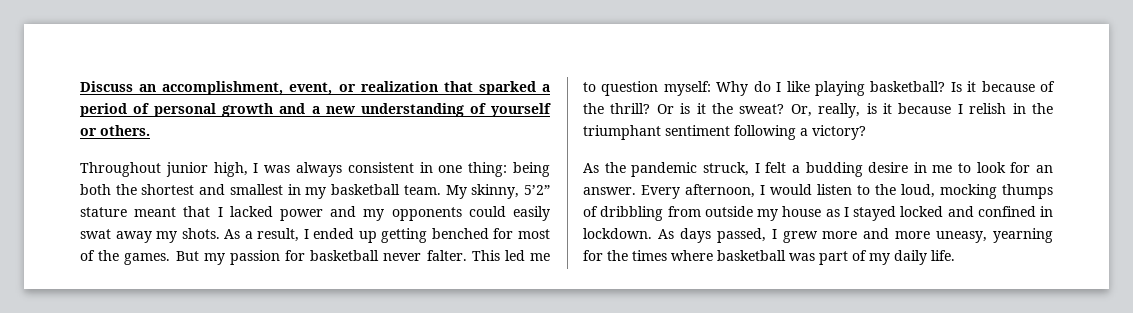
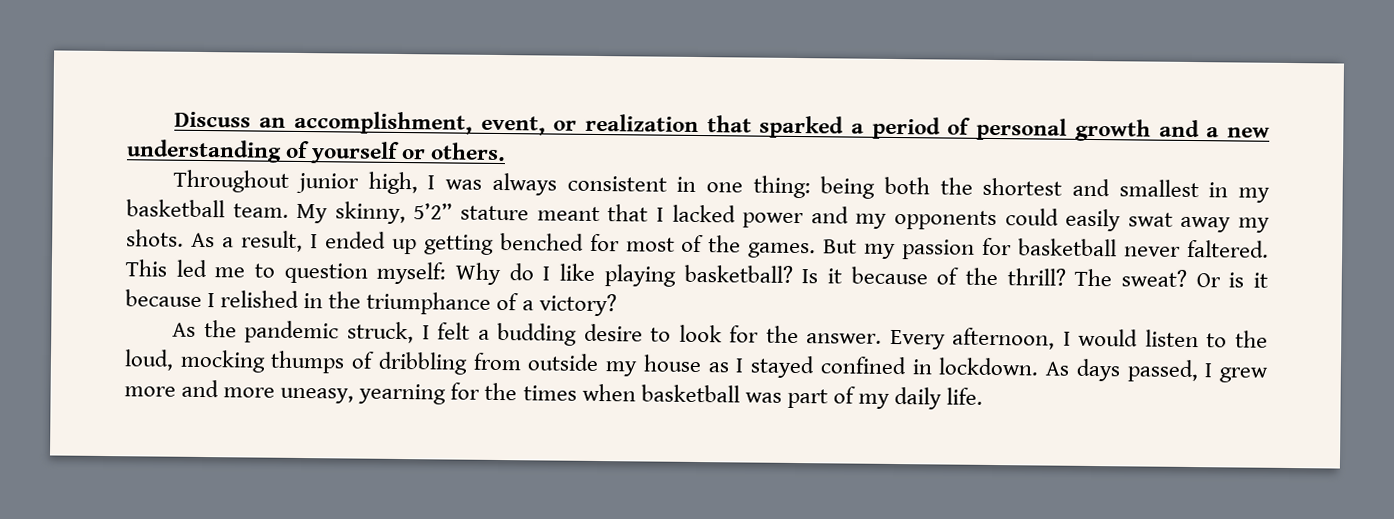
- But my passion for basketball never falter.
+ But my passion for basketball never faltered.
+ The sweat?
- Or is it the sweat? Or, really, is it because I relish in the triumphant sentiment following a victory?
+ Or is it because I relished in the triumphance of a victory?
- As the pandemic struck, I felt a budding desire in me to look for an answer.
+ As the pandemic struck, I felt a budding desire to look for the answer.
- Every afternoon, I would listen to the loud, mocking thumps of dribbling from outside my house as I stayed locked and confined in lockdown.
+ Every afternoon, I would listen to the loud, mocking thumps of dribbling from outside my house as I stayed confined in lockdown.
- As days passed, I grew more and more uneasy, yearning for the times where basketball was part of my daily life.
+ As days passed, I grew more and more uneasy, yearning for the times when basketball was part of my daily life.

